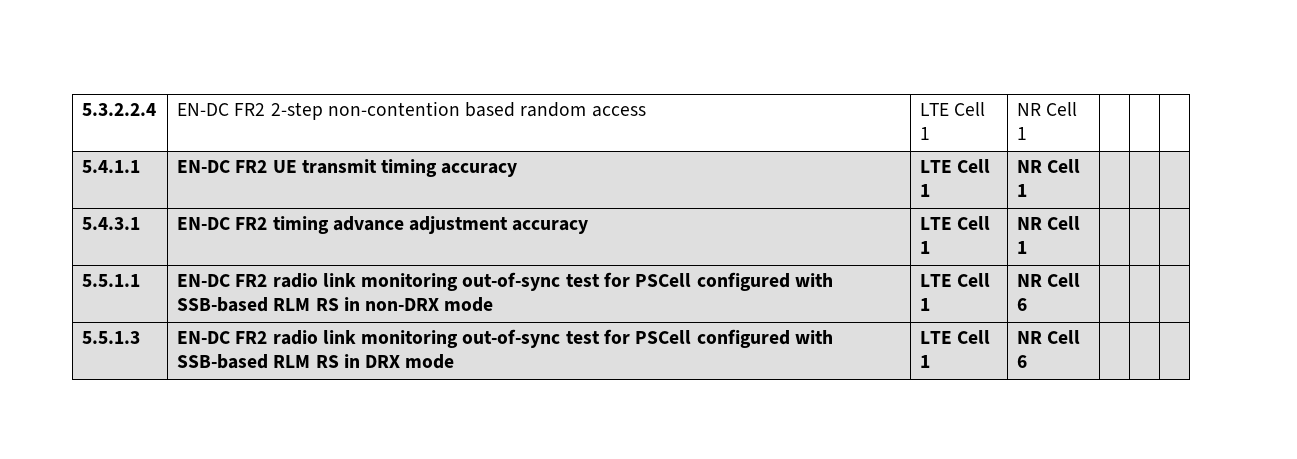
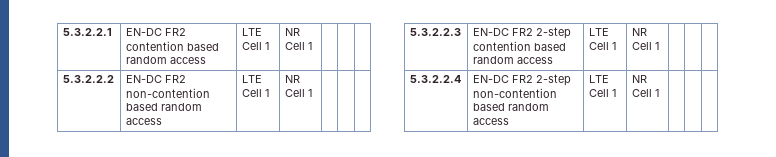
+ 5.3.2.2.1 | EN-DC FR2 contention based random access | LTE Cell 1 | NR Cell 1 | | |
+ 5.3.2.2.2 | EN-DC FR2 non-contention based random access | LTE Cell 1 | NR Cell 1 | | |
+ 5.3.2.2.3 | EN-DC FR2 2-step contention based random access | LTE Cell 1 | NR Cell 1 | | |
- 5.4.1.1 | EN-DC FR2 UE transmit timing accuracy | LTE Cell 1 | NR Cell 1 | | |
- 5.4.3.1 | EN-DC FR2 timing advance adjustment accuracy | LTE Cell 1 | NR Cell 1 | | |
- 5.5.1.1 | EN-DC FR2 radio link monitoring out-of-sync test for PSCell configured with SSB-based RLM RS in non-DRX mode | LTE Cell 1 | NR Cell 6 | | |
- 5.5.1.3 | EN-DC FR2 radio link monitoring out-of-sync test for PSCell configured with SSB-based RLM RS in DRX mode | LTE Cell 1 | NR Cell 6 | | |

